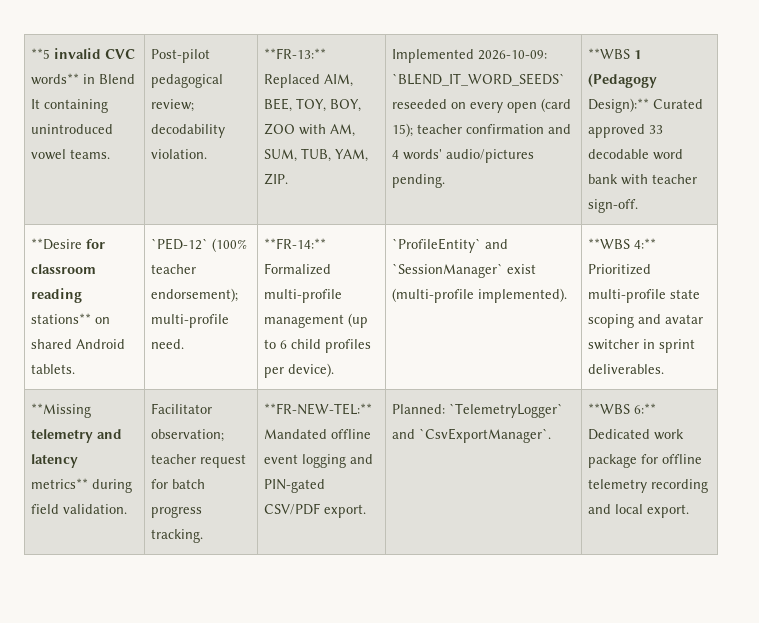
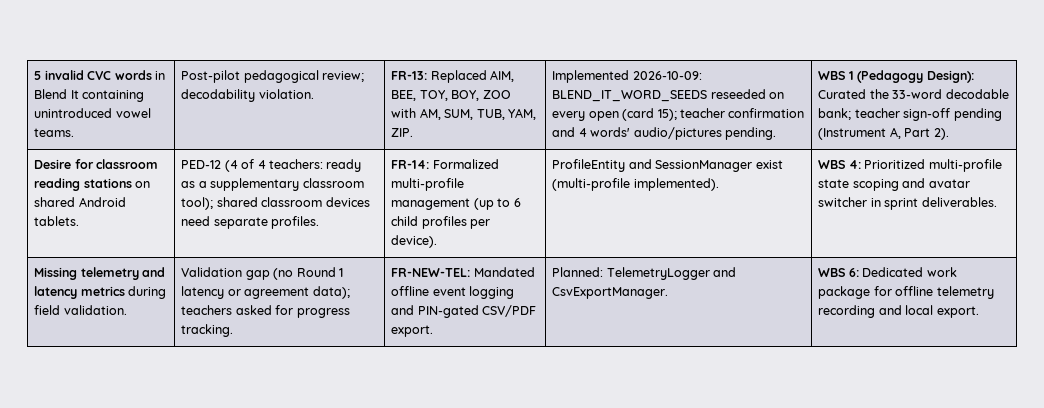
- **5 invalid CVC words** in Blend It containing unintroduced vowel teams.
+ 5 invalid CVC words in Blend It containing unintroduced vowel teams.
- **FR-13:** Replaced AIM, BEE, TOY, BOY, ZOO with AM, SUM, TUB, YAM, ZIP.
+ FR-13: Replaced AIM, BEE, TOY, BOY, ZOO with AM, SUM, TUB, YAM, ZIP.
- Implemented 2026-10-09: `BLEND_IT_WORD_SEEDS` reseeded on every open (card 15); teacher confirmation and 4 words' audio/pictures pending.
+ Implemented 2026-10-09: BLEND_IT_WORD_SEEDS reseeded on every open (card 15); teacher confirmation and 4 words' audio/pictures pending.
- **WBS 1 (Pedagogy Design):** Curated approved 33 decodable word bank with teacher sign-off.
- **Desire for classroom reading stations** on shared Android tablets.
+ WBS 1 (Pedagogy Design): Curated the 33-word decodable bank; teacher sign-off pending (Instrument A, Part 2).
+ Desire for classroom reading stations on shared Android tablets.
- `PED-12` (100% teacher endorsement); multi-profile need. | **FR-14:** Formalized multi-profile management (up to 6 child profiles per device).
+ PED-12 (4 of 4 teachers: ready as a supplementary classroom tool); shared classroom devices need separate profiles. | FR-14: Formalized multi-profile management (up to 6 child profiles per device).
- `ProfileEntity` and `SessionManager` exist (multi-profile implemented).
+ ProfileEntity and SessionManager exist (multi-profile implemented).
- **WBS 4:** Prioritized multi-profile state scoping and avatar switcher in sprint deliverables.
+ WBS 4: Prioritized multi-profile state scoping and avatar switcher in sprint deliverables.
- **Missing telemetry and latency metrics** during field validation.
+ Missing telemetry and latency metrics during field validation.
- Facilitator observation; teacher request for batch progress tracking.
+ Validation gap (no Round 1 latency or agreement data); teachers asked for progress tracking.
- **FR-NEW-TEL:** Mandated offline event logging and PIN-gated CSV/PDF export.
+ FR-NEW-TEL: Mandated offline event logging and PIN-gated CSV/PDF export.
- Planned: `TelemetryLogger` and `CsvExportManager`. | **WBS 6:** Dedicated work package for offline telemetry recording and local export.
+ Planned: TelemetryLogger and CsvExportManager. | WBS 6: Dedicated work package for offline telemetry recording and local export.

